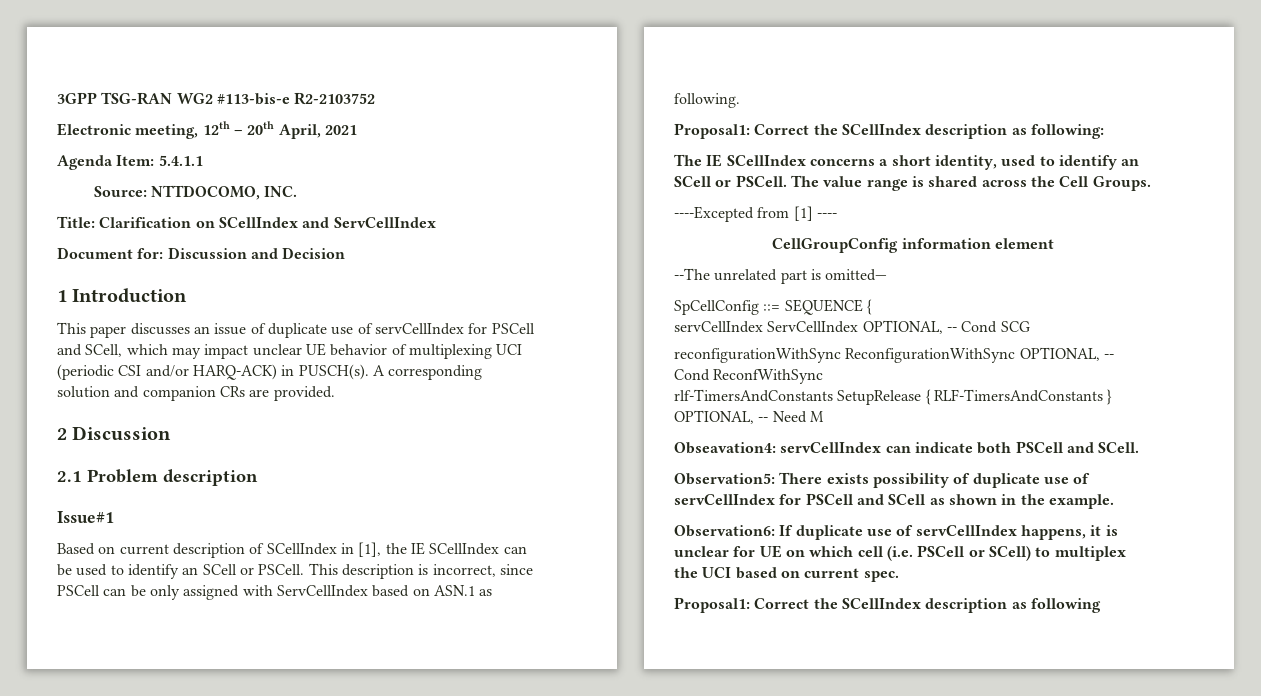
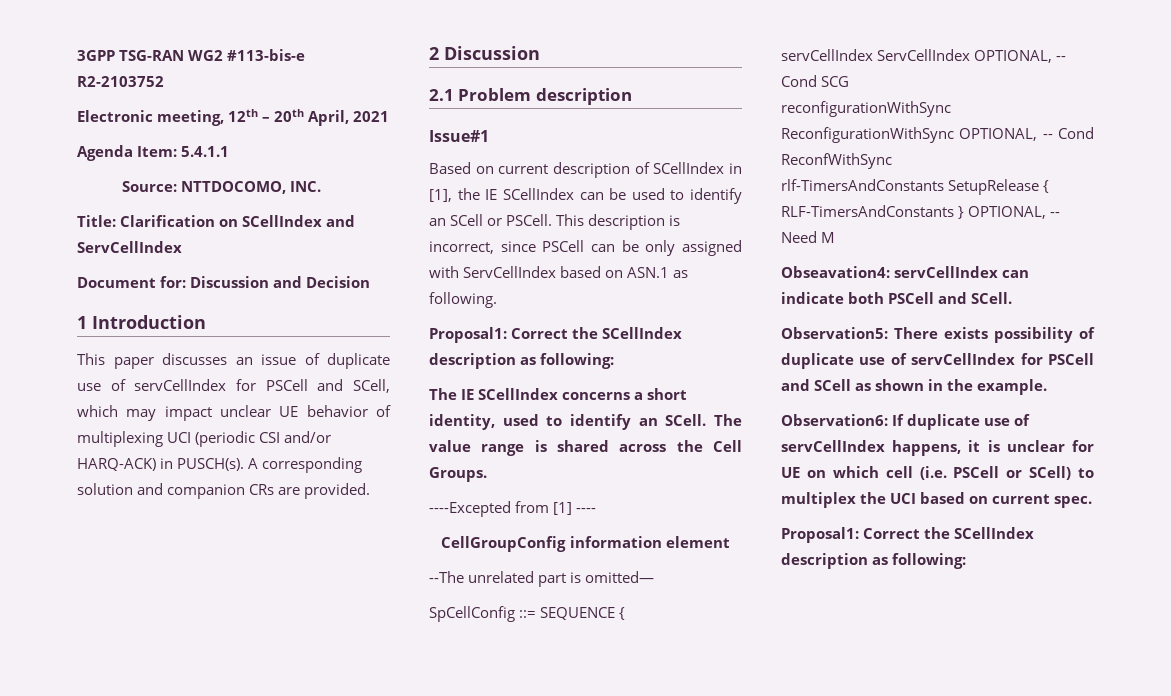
- The IE SCellIndex concerns a short identity, used to identify an SCell or PSCell.
+ The IE SCellIndex concerns a short identity, used to identify an SCell.
  Observation6: If duplicate use of servCellIndex happens, it is unclear for UE on which cell (i.e. PSCell or SCell) to multiplex the UCI based on current spec.
- Proposal1: Correct the SCellIndex description as following
+ Proposal1: Correct the SCellIndex description as following:

